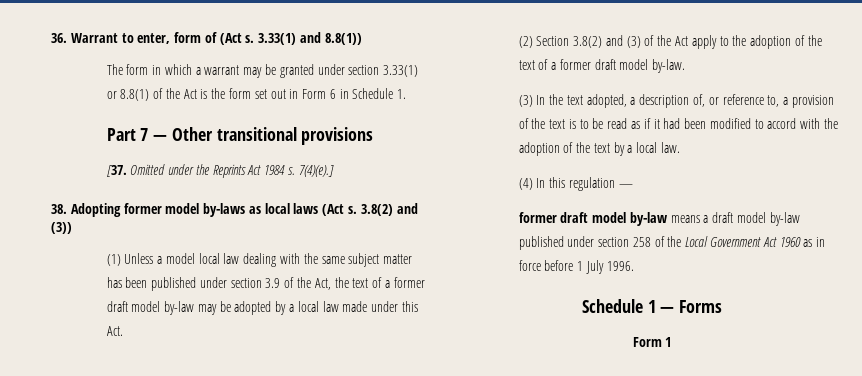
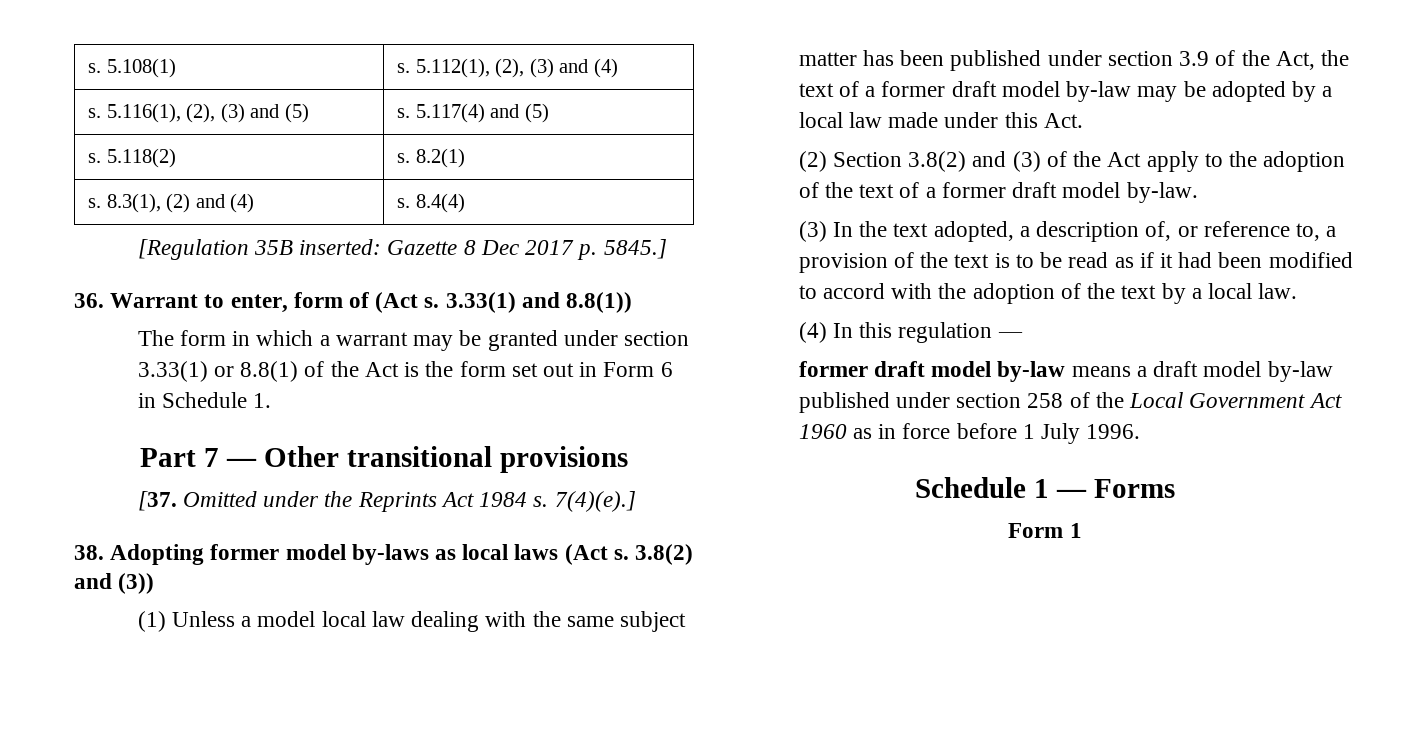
+ s. 5.108(1) | s. 5.112(1), (2), (3) and (4)
+ s. 5.116(1), (2), (3) and (5) | s. 5.117(4) and (5)
+ s. 5.118(2) | s. 8.2(1)
+ s. 8.3(1), (2) and (4) | s. 8.4(4)
+ [Regulation 35B inserted: Gazette 8 Dec 2017 p. 5845.]

